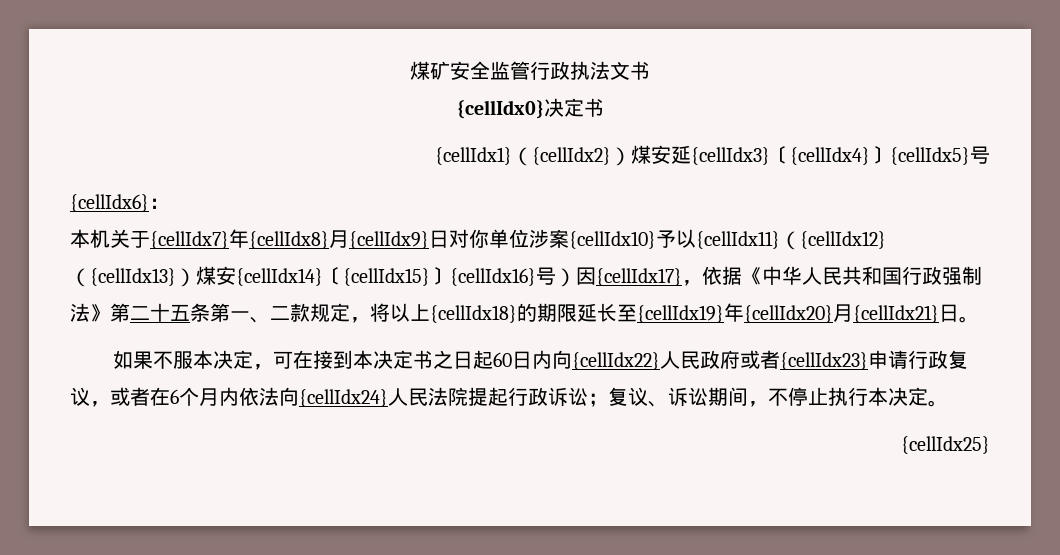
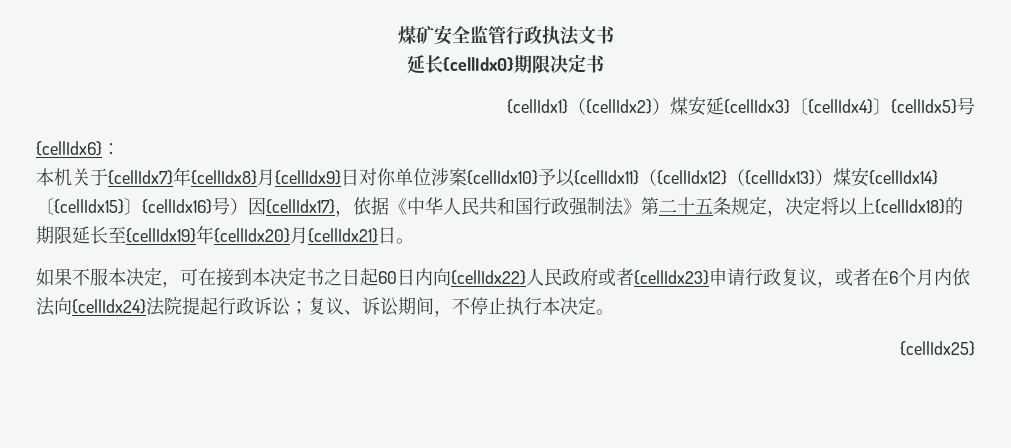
- {cellIdx0}决定书
+ 延长{cellIdx0}期限决定书
- 本机关于{cellIdx7}年{cellIdx8}月{cellIdx9}日对你单位涉案{cellIdx10}予以{cellIdx11}（{cellIdx12}（{cellIdx13}）煤安{cellIdx14}〔{cellIdx15}〕{cellIdx16}号）因{cellIdx17}，依据《中华人民共和国行政强制法》第二十五条第一、二款规定，将以上{cellIdx18}的期限延长至{cellIdx19}年{cellIdx20}月{cellIdx21}日。
+ 本机关于{cellIdx7}年{cellIdx8}月{cellIdx9}日对你单位涉案{cellIdx10}予以{cellIdx11}（{cellIdx12}（{cellIdx13}）煤安{cellIdx14}〔{cellIdx15}〕{cellIdx16}号）因{cellIdx17}，依据《中华人民共和国行政强制法》第二十五条规定，决定将以上{cellIdx18}的期限延长至{cellIdx19}年{cellIdx20}月{cellIdx21}日。
- 如果不服本决定，可在接到本决定书之日起60日内向{cellIdx22}人民政府或者{cellIdx23}申请行政复议，或者在6个月内依法向{cellIdx24}人民法院提起行政诉讼；复议、诉讼期间，不停止执行本决定。
+ 如果不服本决定，可在接到本决定书之日起60日内向{cellIdx22}人民政府或者{cellIdx23}申请行政复议，或者在6个月内依法向{cellIdx24}法院提起行政诉讼；复议、诉讼期间，不停止执行本决定。

